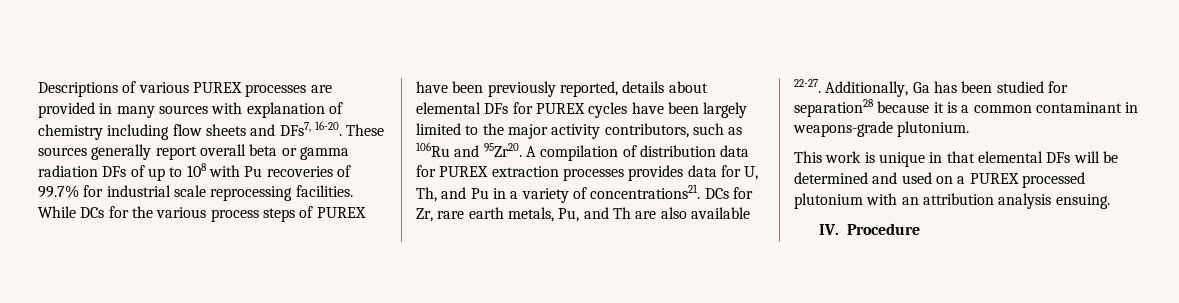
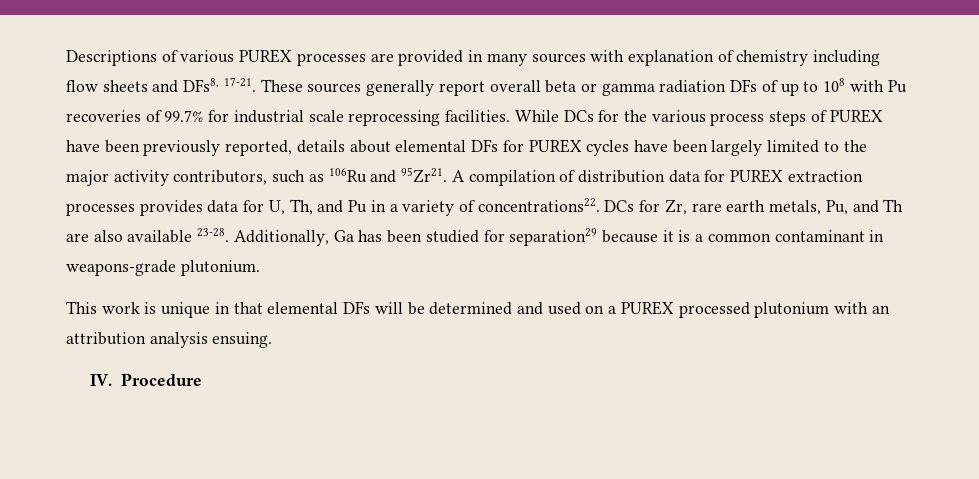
- Descriptions of various PUREX processes are provided in many sources with explanation of chemistry including flow sheets and DFs7, 16-20.
+ Descriptions of various PUREX processes are provided in many sources with explanation of chemistry including flow sheets and DFs8, 17-21.
- While DCs for the various process steps of PUREX have been previously reported, details about elemental DFs for PUREX cycles have been largely limited to the major activity contributors, such as 106Ru and 95Zr20.
+ While DCs for the various process steps of PUREX have been previously reported, details about elemental DFs for PUREX cycles have been largely limited to the major activity contributors, such as 106Ru and 95Zr21.
- A compilation of distribution data for PUREX extraction processes provides data for U, Th, and Pu in a variety of concentrations21.
+ A compilation of distribution data for PUREX extraction processes provides data for U, Th, and Pu in a variety of concentrations22.
- DCs for Zr, rare earth metals, Pu, and Th are also available 22-27.
+ DCs for Zr, rare earth metals, Pu, and Th are also available 23-28.
- Additionally, Ga has been studied for separation28 because it is a common contaminant in weapons-grade plutonium.
+ Additionally, Ga has been studied for separation29 because it is a common contaminant in weapons-grade plutonium.

